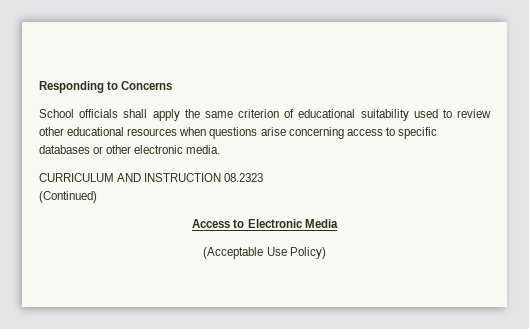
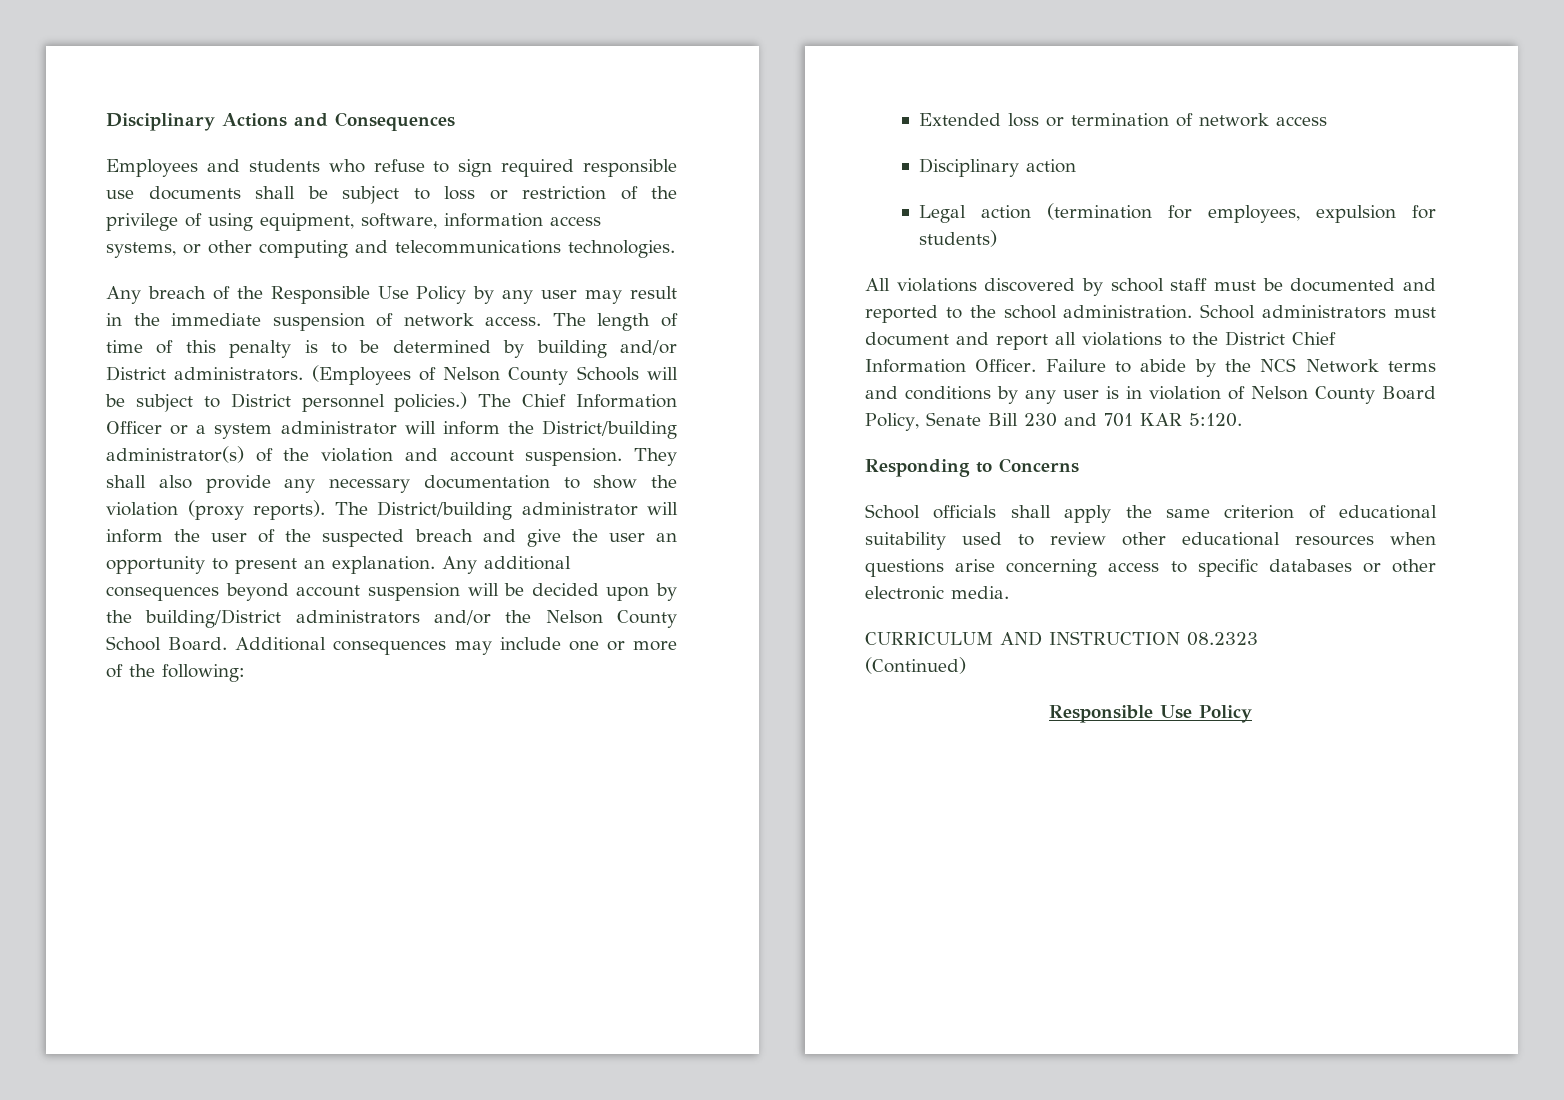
+ Disciplinary Actions and Consequences
+ Employees and students who refuse to sign required responsible use documents shall be subject to loss or restriction of the privilege of using equipment, software, information access systems, or other computing and telecommunications technologies.
+ Any breach of the Responsible Use Policy by any user may result in the immediate suspension of network access. The length of time of this penalty is to be determined by building and/or District administrators. (Employees of Nelson County Schools will be subject to District personnel policies.) The Chief Information Officer or a system administrator will inform the District/building administrator(s) of the violation and account suspension. They shall also provide any necessary documentation to show the violation (proxy reports). The District/building administrator will inform the user of the suspected breach and give the user an opportunity to present an explanation. Any additional consequences beyond account suspension will be decided upon by the building/District administrators and/or the Nelson County School Board. Additional consequences may include one or more of the following:
+ Extended loss or termination of network access
+ Disciplinary action
+ Legal action (termination for employees, expulsion for students)
+ All violations discovered by school staff must be documented and reported to the school administration. School administrators must document and report all violations to the District Chief Information Officer. Failure to abide by the NCS Network terms and conditions by any user is in violation of Nelson County Board Policy, Senate Bill 230 and 701 KAR 5:120.
  (Continued)
- Access to Electronic Media
- (Acceptable Use Policy)
+ Responsible Use Policy

